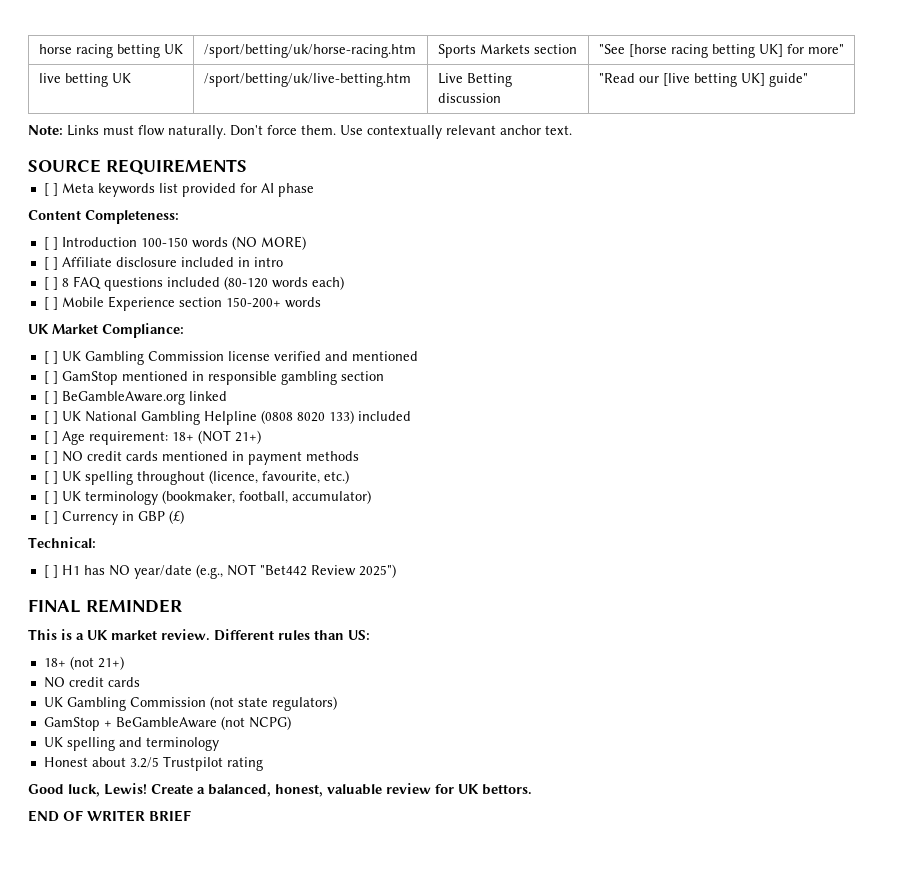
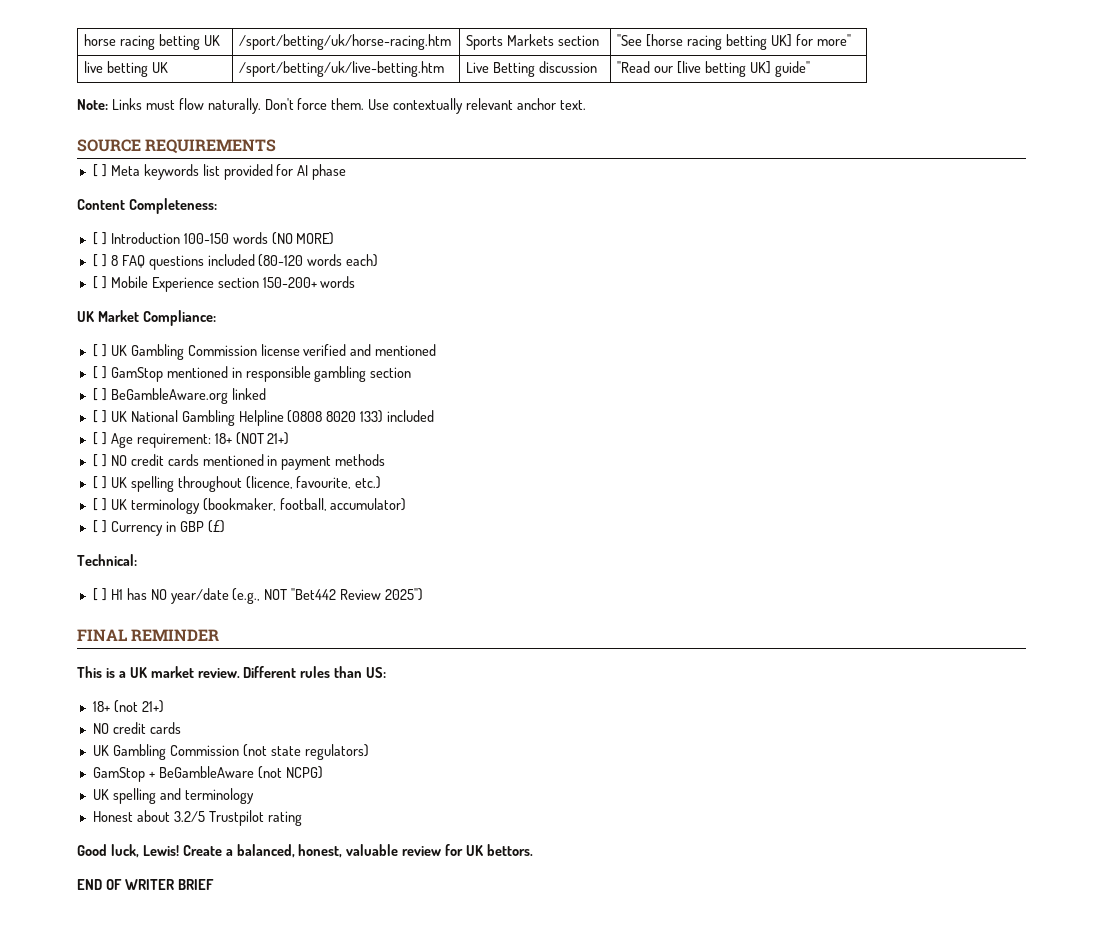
- [ ] Affiliate disclosure included in intro

